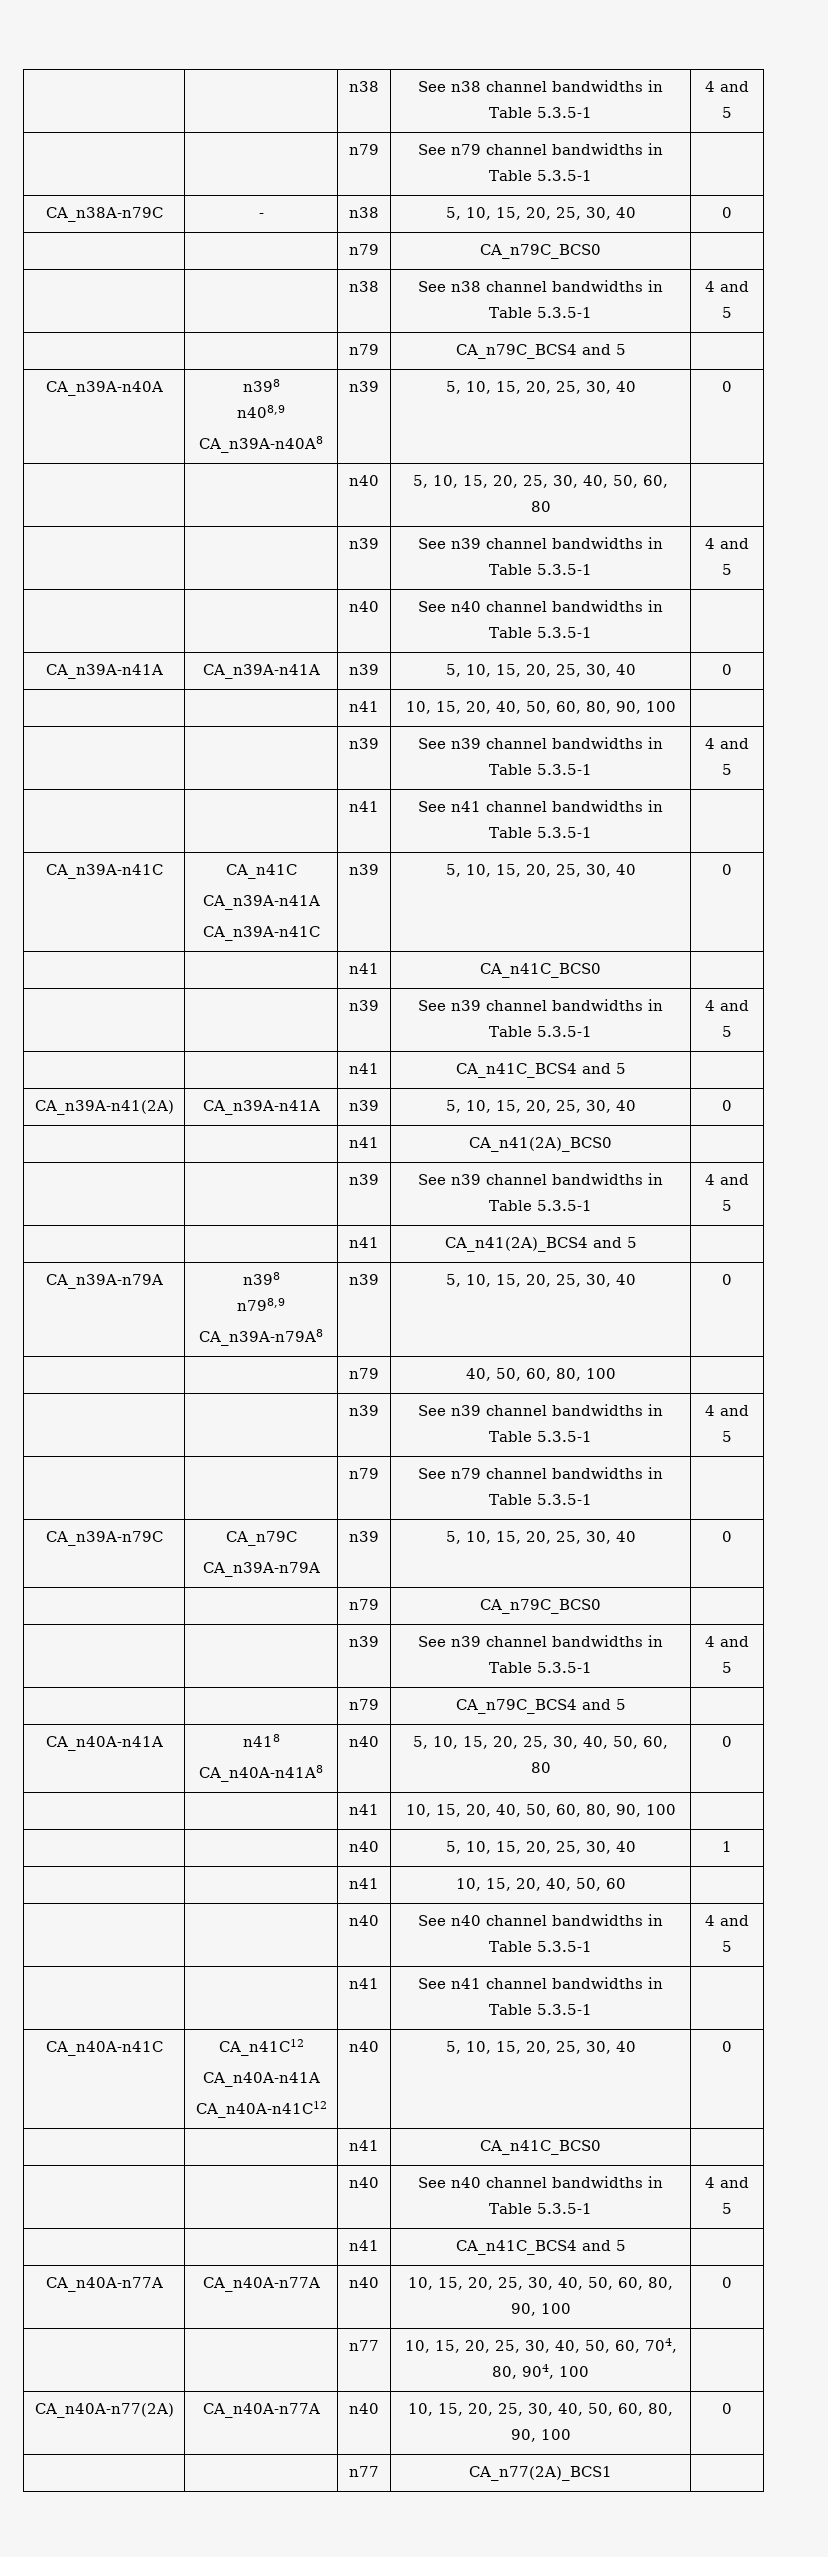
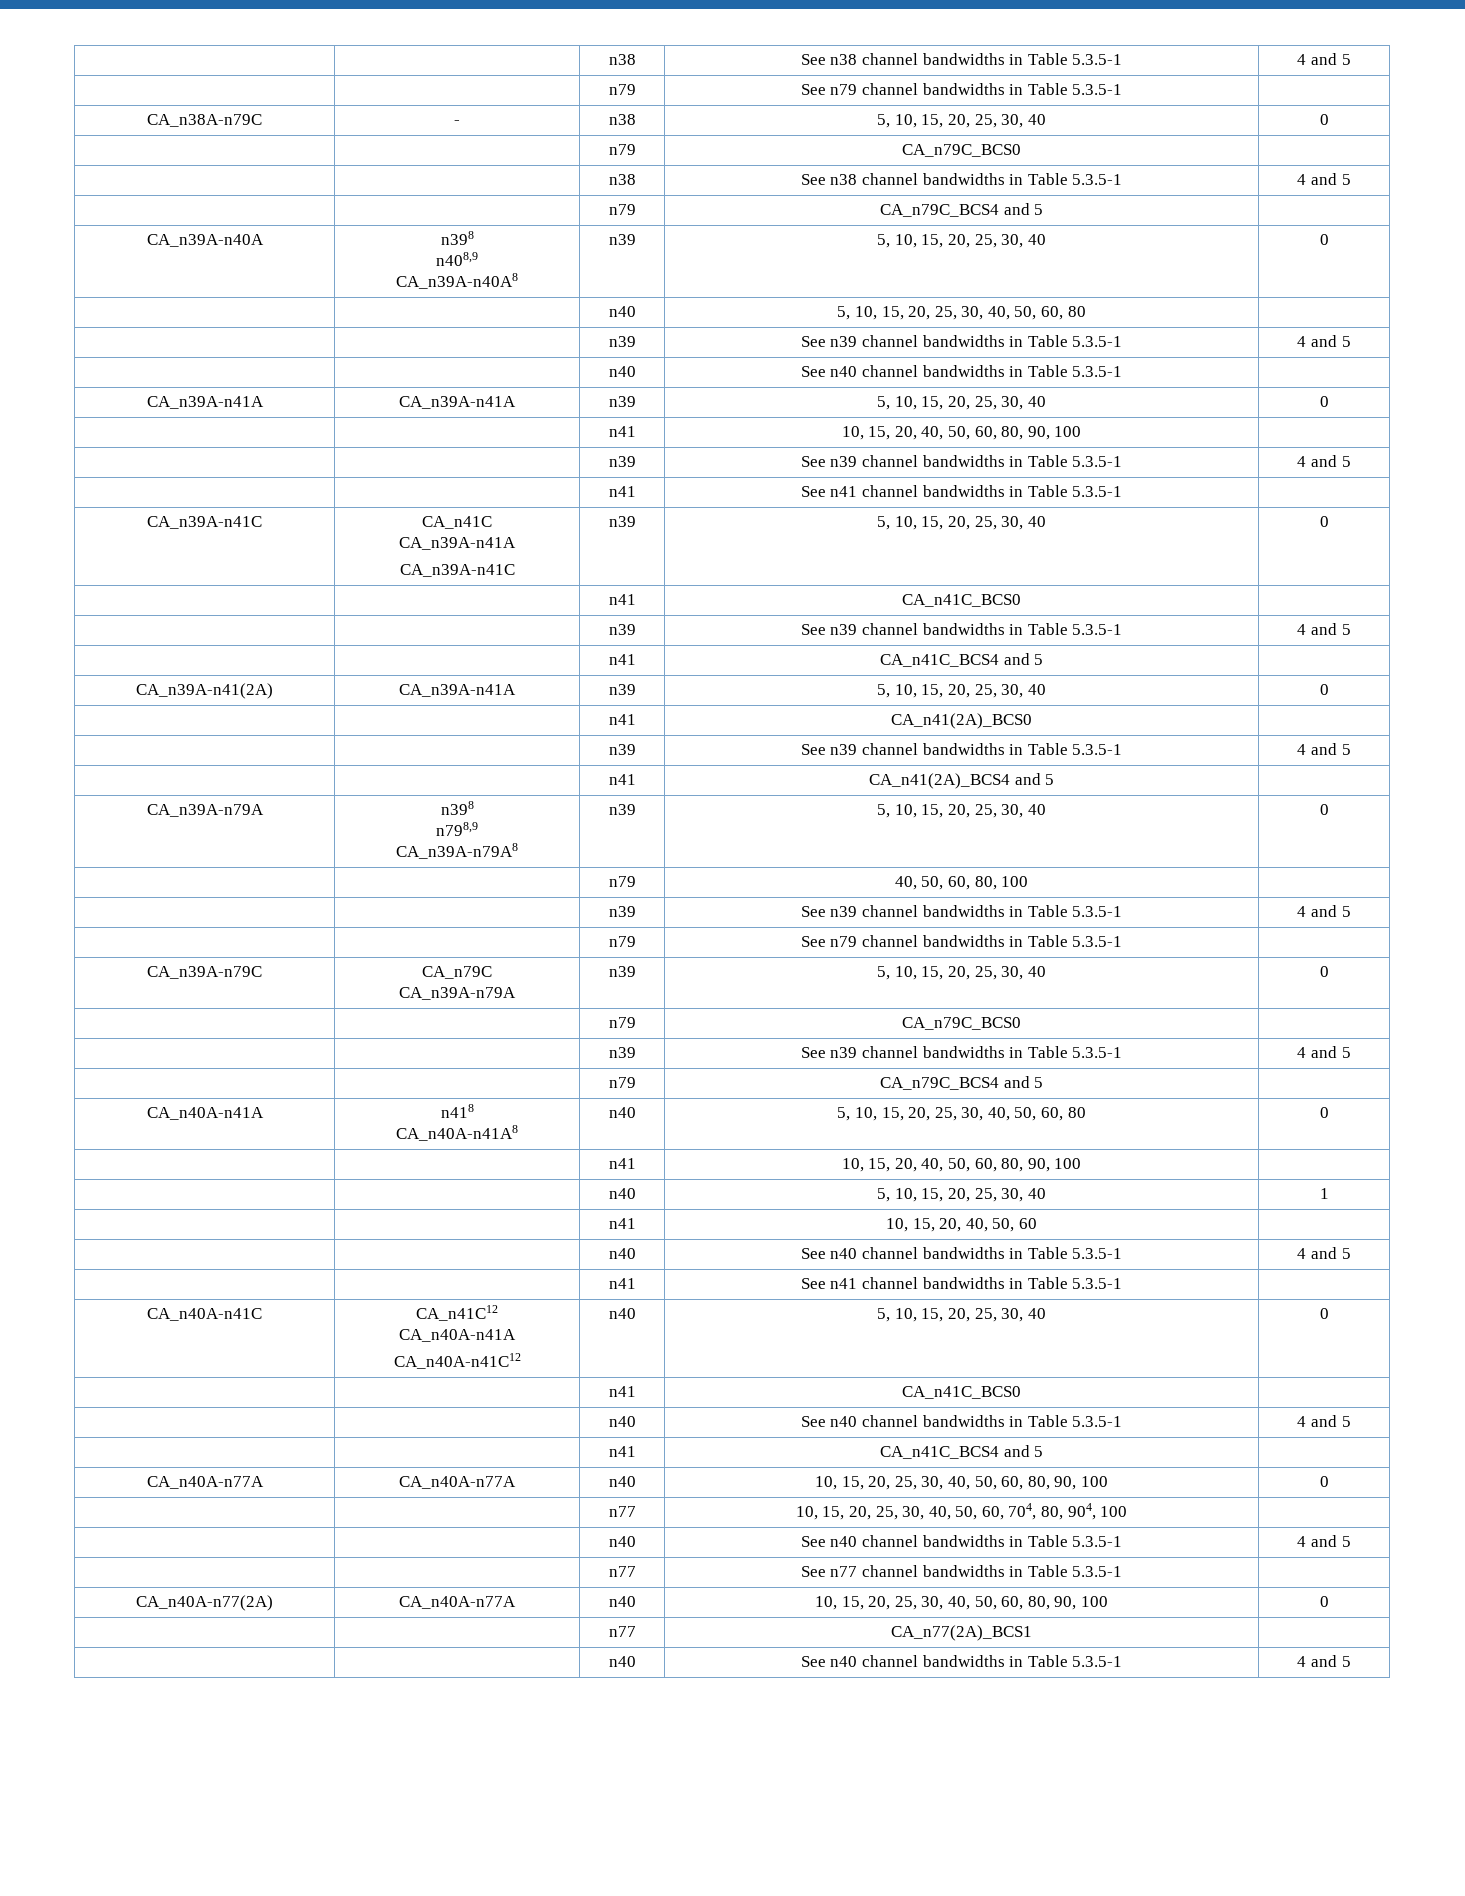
  | | n77 | 10, 15, 20, 25, 30, 40, 50, 60, 704, 80, 904, 100 |
+ | | n40 | See n40 channel bandwidths in Table 5.3.5-1 | 4 and 5
+ | | n77 | See n77 channel bandwidths in Table 5.3.5-1 |
  | | n77 | CA_n77(2A)_BCS1 |
+ | | n40 | See n40 channel bandwidths in Table 5.3.5-1 | 4 and 5

